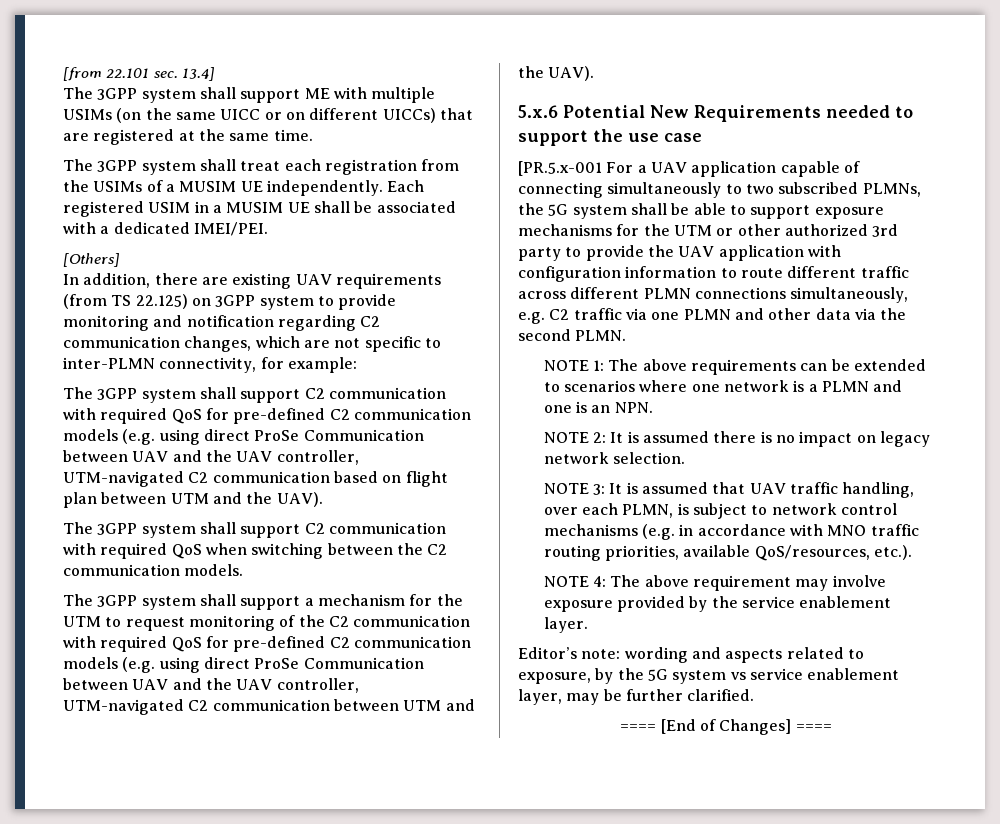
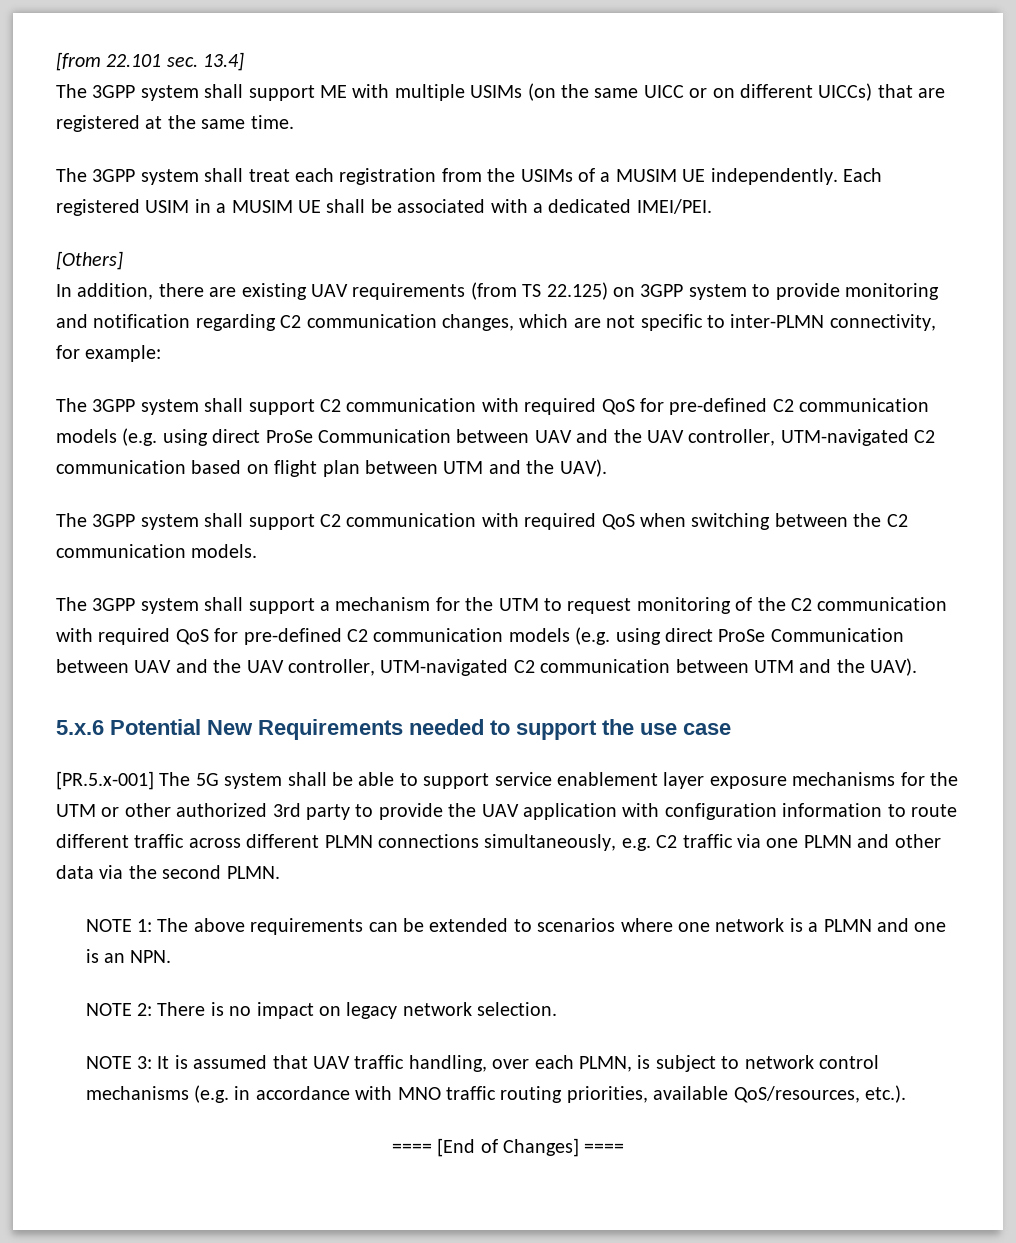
- [PR.5.x-001 For a UAV application capable of connecting simultaneously to two subscribed PLMNs, the 5G system shall be able to support exposure mechanisms for the UTM or other authorized 3rd party to provide the UAV application with configuration information to route different traffic across different PLMN connections simultaneously, e.g. C2 traffic via one PLMN and other data via the second PLMN.
+ [PR.5.x-001] The 5G system shall be able to support service enablement layer exposure mechanisms for the UTM or other authorized 3rd party to provide the UAV application with configuration information to route different traffic across different PLMN connections simultaneously, e.g. C2 traffic via one PLMN and other data via the second PLMN.
- NOTE 2: It is assumed there is no impact on legacy network selection.
+ NOTE 2: There is no impact on legacy network selection.
- NOTE 4: The above requirement may involve exposure provided by the service enablement layer.
- Editor’s note: wording and aspects related to exposure, by the 5G system vs service enablement layer, may be further clarified.

